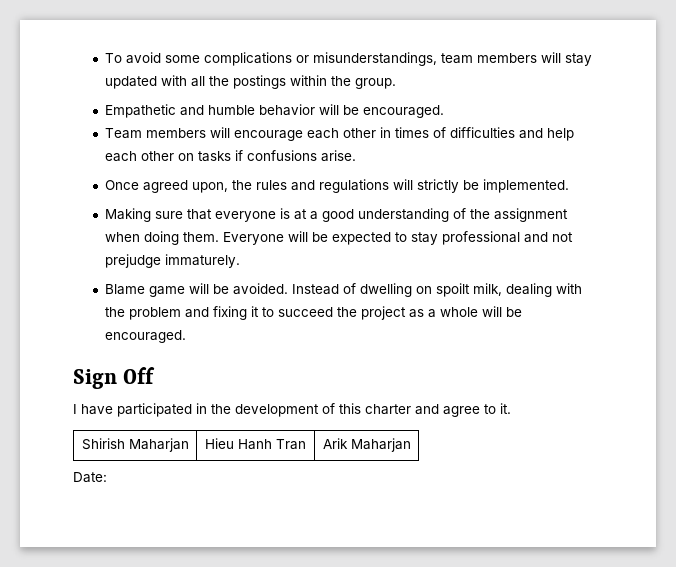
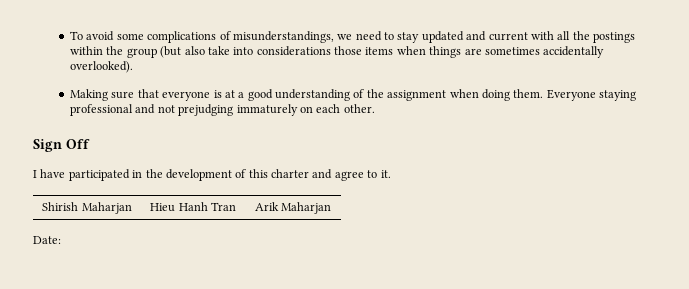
- To avoid some complications or misunderstandings, team members will stay updated with all the postings within the group.
- Empathetic and humble behavior will be encouraged.
- Team members will encourage each other in times of difficulties and help each other on tasks if confusions arise.
- Once agreed upon, the rules and regulations will strictly be implemented.
+ To avoid some complications of misunderstandings, we need to stay updated and current with all the postings within the group (but also take into considerations those items when things are sometimes accidentally overlooked).
- Everyone will be expected to stay professional and not prejudge immaturely.
- Blame game will be avoided. Instead of dwelling on spoilt milk, dealing with the problem and fixing it to succeed the project as a whole will be encouraged.
+ Everyone staying professional and not prejudging immaturely on each other.

